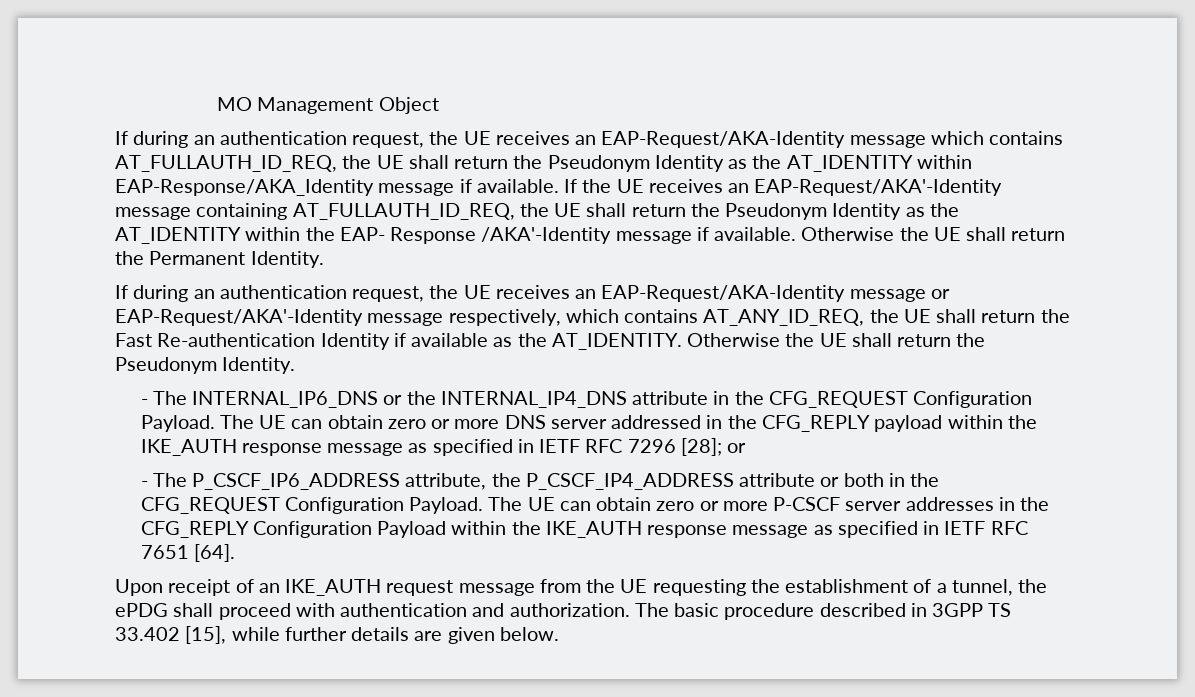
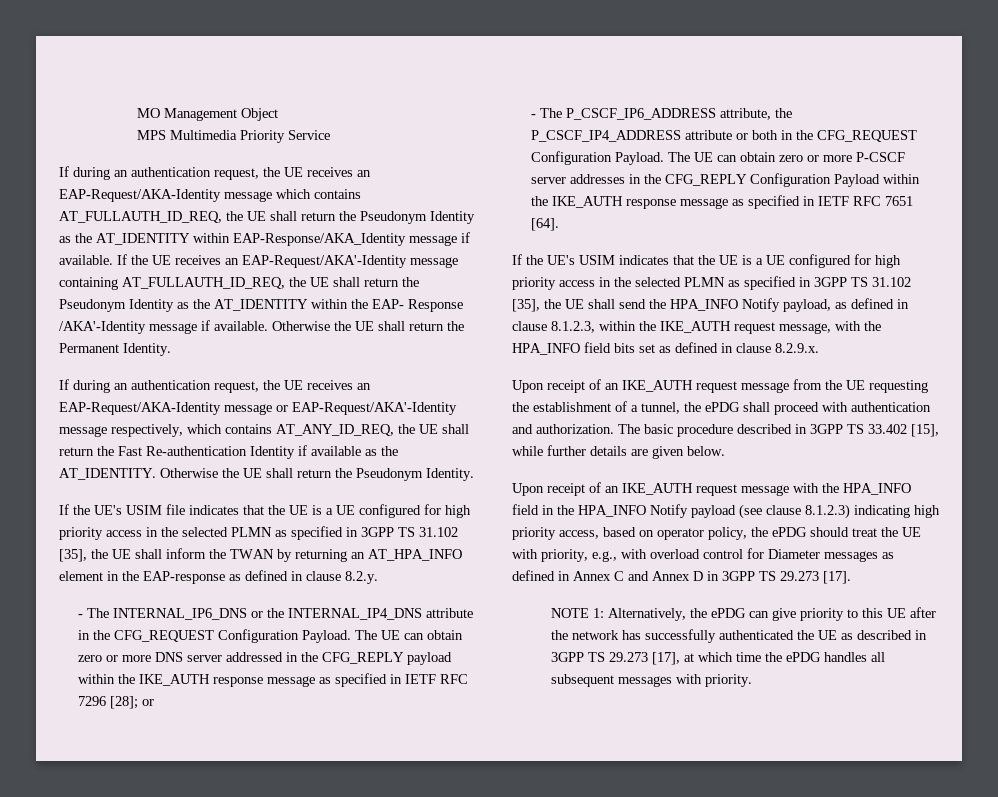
+ MPS Multimedia Priority Service
+ If the UE's USIM file indicates that the UE is a UE configured for high priority access in the selected PLMN as specified in 3GPP TS 31.102 [35], the UE shall inform the TWAN by returning an AT_HPA_INFO element in the EAP-response as defined in clause 8.2.y.
+ If the UE's USIM indicates that the UE is a UE configured for high priority access in the selected PLMN as specified in 3GPP TS 31.102 [35], the UE shall send the HPA_INFO Notify payload, as defined in clause 8.1.2.3, within the IKE_AUTH request message, with the HPA_INFO field bits set as defined in clause 8.2.9.x.
+ Upon receipt of an IKE_AUTH request message with the HPA_INFO field in the HPA_INFO Notify payload (see clause 8.1.2.3) indicating high priority access, based on operator policy, the ePDG should treat the UE with priority, e.g., with overload control for Diameter messages as defined in Annex C and Annex D in 3GPP TS 29.273 [17].
+ NOTE 1: Alternatively, the ePDG can give priority to this UE after the network has successfully authenticated the UE as described in 3GPP TS 29.273 [17], at which time the ePDG handles all subsequent messages with priority.

